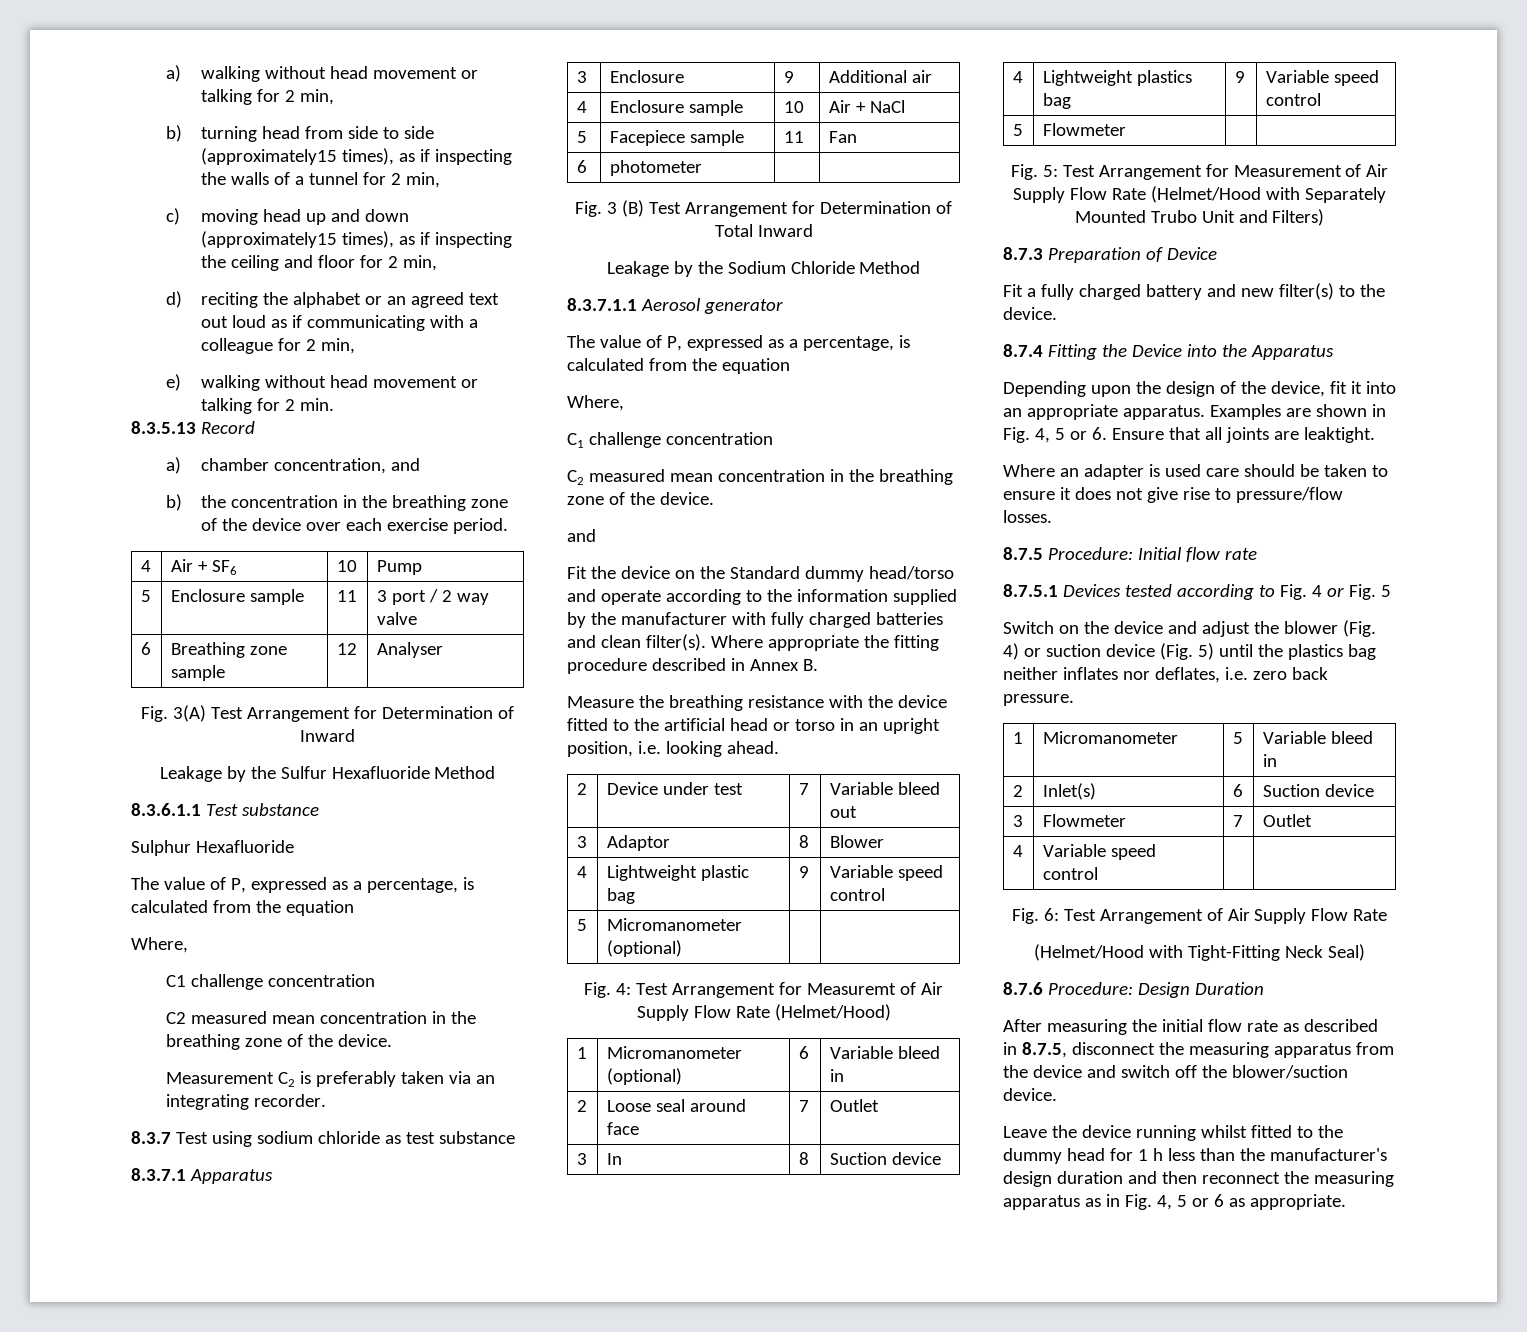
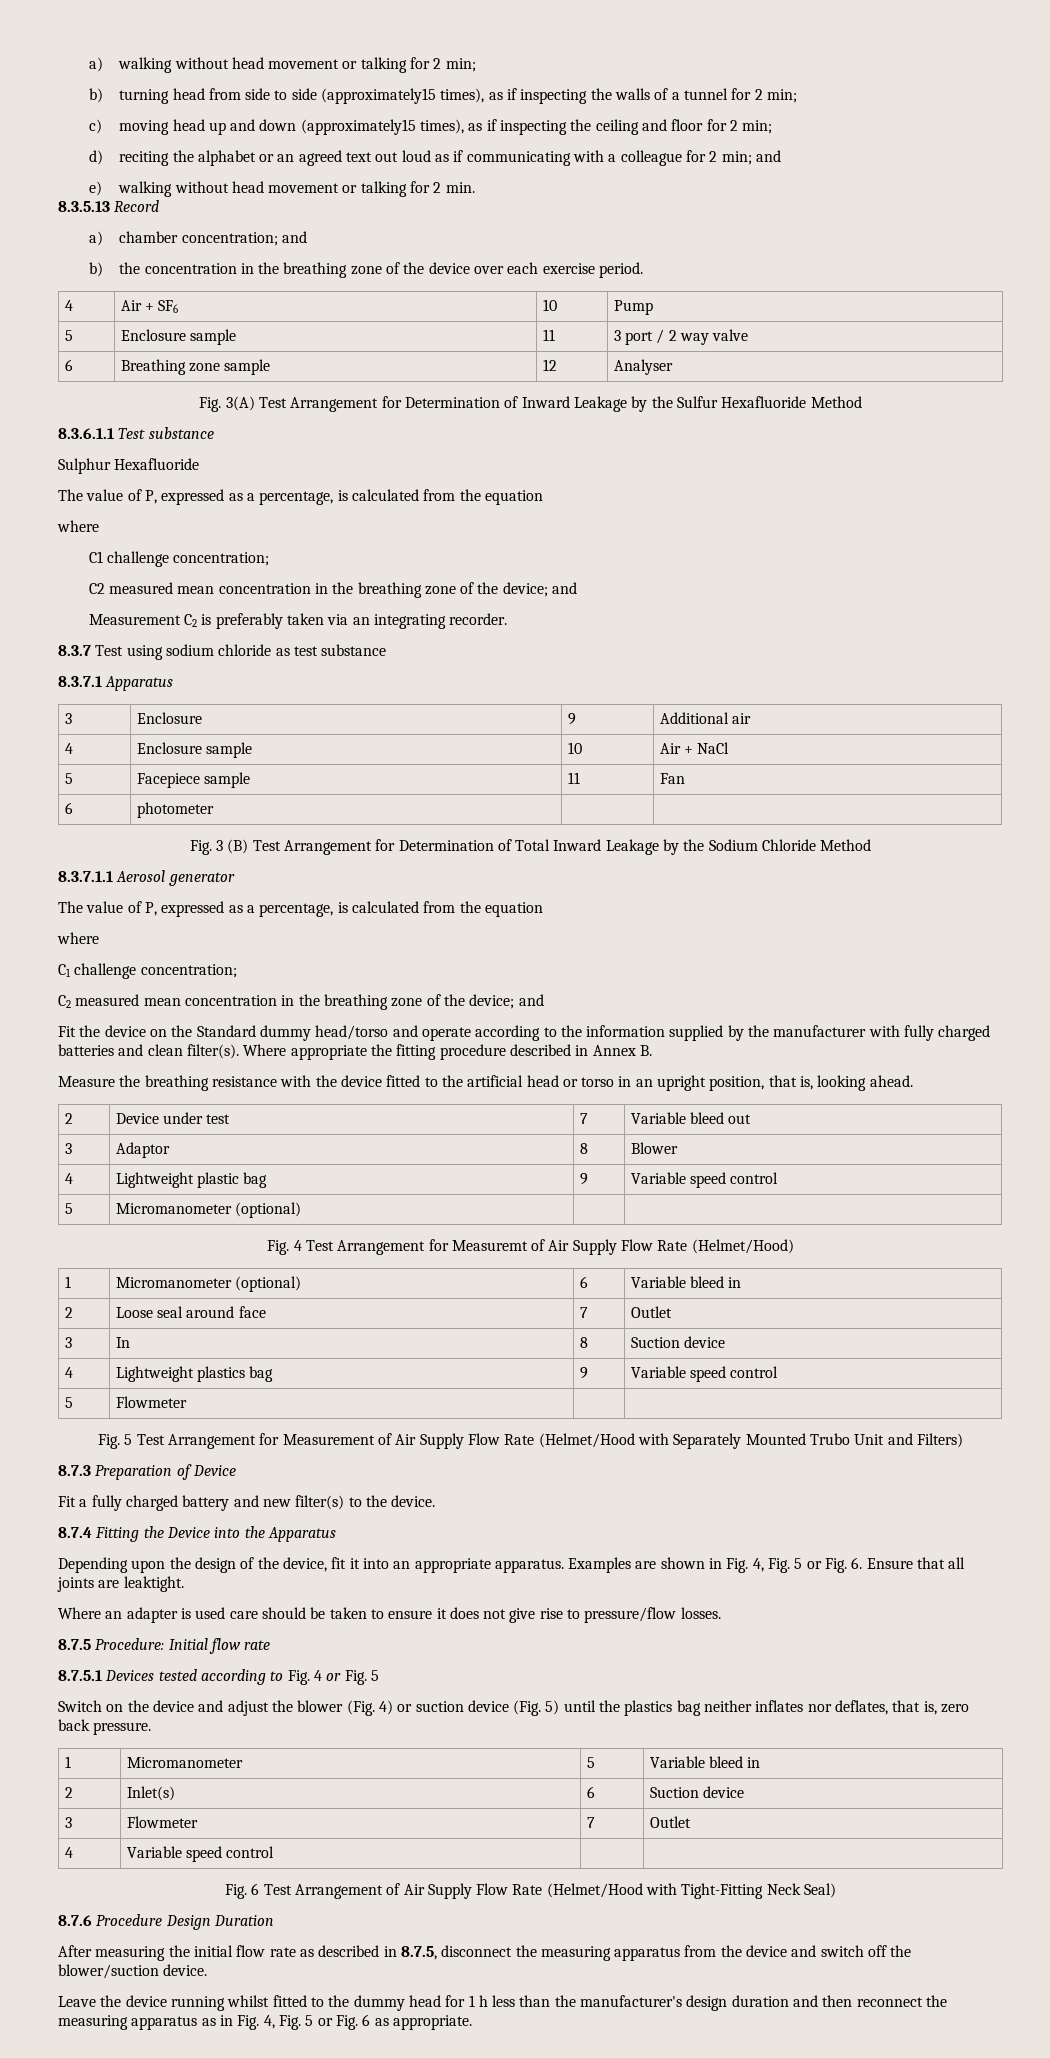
- a) walking without head movement or talking for 2 min,
+ a) walking without head movement or talking for 2 min;
- b) turning head from side to side (approximately15 times), as if inspecting the walls of a tunnel for 2 min,
+ b) turning head from side to side (approximately15 times), as if inspecting the walls of a tunnel for 2 min;
- c) moving head up and down (approximately15 times), as if inspecting the ceiling and floor for 2 min,
+ c) moving head up and down (approximately15 times), as if inspecting the ceiling and floor for 2 min;
- d) reciting the alphabet or an agreed text out loud as if communicating with a colleague for 2 min,
+ d) reciting the alphabet or an agreed text out loud as if communicating with a colleague for 2 min; and
- a) chamber concentration, and
+ a) chamber concentration; and
- Fig. 3(A) Test Arrangement for Determination of Inward
- Leakage by the Sulfur Hexafluoride Method
+ Fig. 3(A) Test Arrangement for Determination of Inward Leakage by the Sulfur Hexafluoride Method
  Sulphur Hexafluoride
  The value of P, expressed as a percentage, is calculated from the equation
- Where,
- C1 challenge concentration
- C2 measured mean concentration in the breathing zone of the device.
+ where
+ C1 challenge concentration;
+ C2 measured mean concentration in the breathing zone of the device; and
- Fig. 3 (B) Test Arrangement for Determination of Total Inward
- Leakage by the Sodium Chloride Method
+ Fig. 3 (B) Test Arrangement for Determination of Total Inward Leakage by the Sodium Chloride Method
  8.3.7.1.1 Aerosol generator
  The value of P, expressed as a percentage, is calculated from the equation
- Where,
- C1 challenge concentration
- C2 measured mean concentration in the breathing zone of the device.
- and
+ where
+ C1 challenge concentration;
+ C2 measured mean concentration in the breathing zone of the device; and
- Measure the breathing resistance with the device fitted to the artificial head or torso in an upright position, i.e. looking ahead.
+ Measure the breathing resistance with the device fitted to the artificial head or torso in an upright position, that is, looking ahead.
- Fig. 4: Test Arrangement for Measuremt of Air Supply Flow Rate (Helmet/Hood)
+ Fig. 4 Test Arrangement for Measuremt of Air Supply Flow Rate (Helmet/Hood)
- Fig. 5: Test Arrangement for Measurement of Air Supply Flow Rate (Helmet/Hood with Separately Mounted Trubo Unit and Filters)
+ Fig. 5 Test Arrangement for Measurement of Air Supply Flow Rate (Helmet/Hood with Separately Mounted Trubo Unit and Filters)
- Examples are shown in Fig. 4, 5 or 6. Ensure that all joints are leaktight.
+ Examples are shown in Fig. 4, Fig. 5 or Fig. 6. Ensure that all joints are leaktight.
- Switch on the device and adjust the blower (Fig. 4) or suction device (Fig. 5) until the plastics bag neither inflates nor deflates, i.e. zero back pressure.
+ Switch on the device and adjust the blower (Fig. 4) or suction device (Fig. 5) until the plastics bag neither inflates nor deflates, that is, zero back pressure.
- Fig. 6: Test Arrangement of Air Supply Flow Rate
- (Helmet/Hood with Tight-Fitting Neck Seal)
+ Fig. 6 Test Arrangement of Air Supply Flow Rate (Helmet/Hood with Tight-Fitting Neck Seal)
- 8.7.6 Procedure: Design Duration
+ 8.7.6 Procedure Design Duration
- Leave the device running whilst fitted to the dummy head for 1 h less than the manufacturer's design duration and then reconnect the measuring apparatus as in Fig. 4, 5 or 6 as appropriate.
+ Leave the device running whilst fitted to the dummy head for 1 h less than the manufacturer's design duration and then reconnect the measuring apparatus as in Fig. 4, Fig. 5 or Fig. 6 as appropriate.

